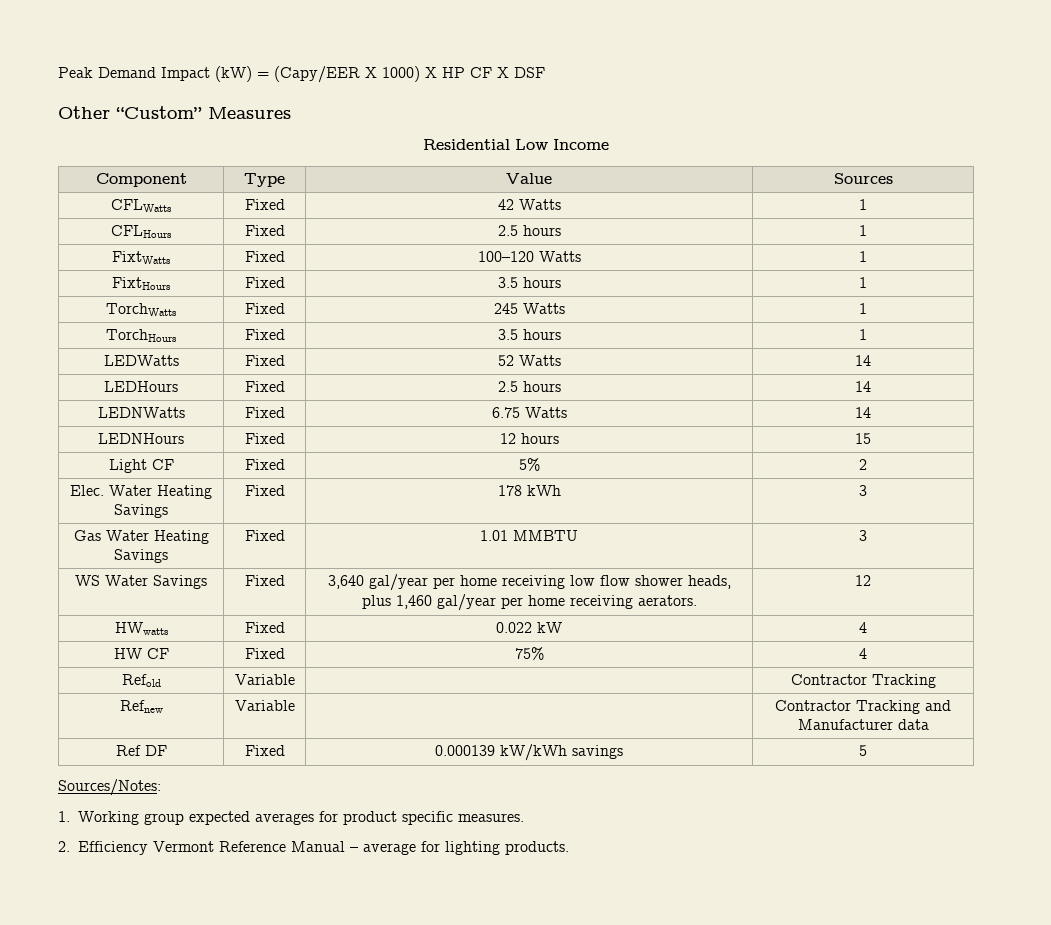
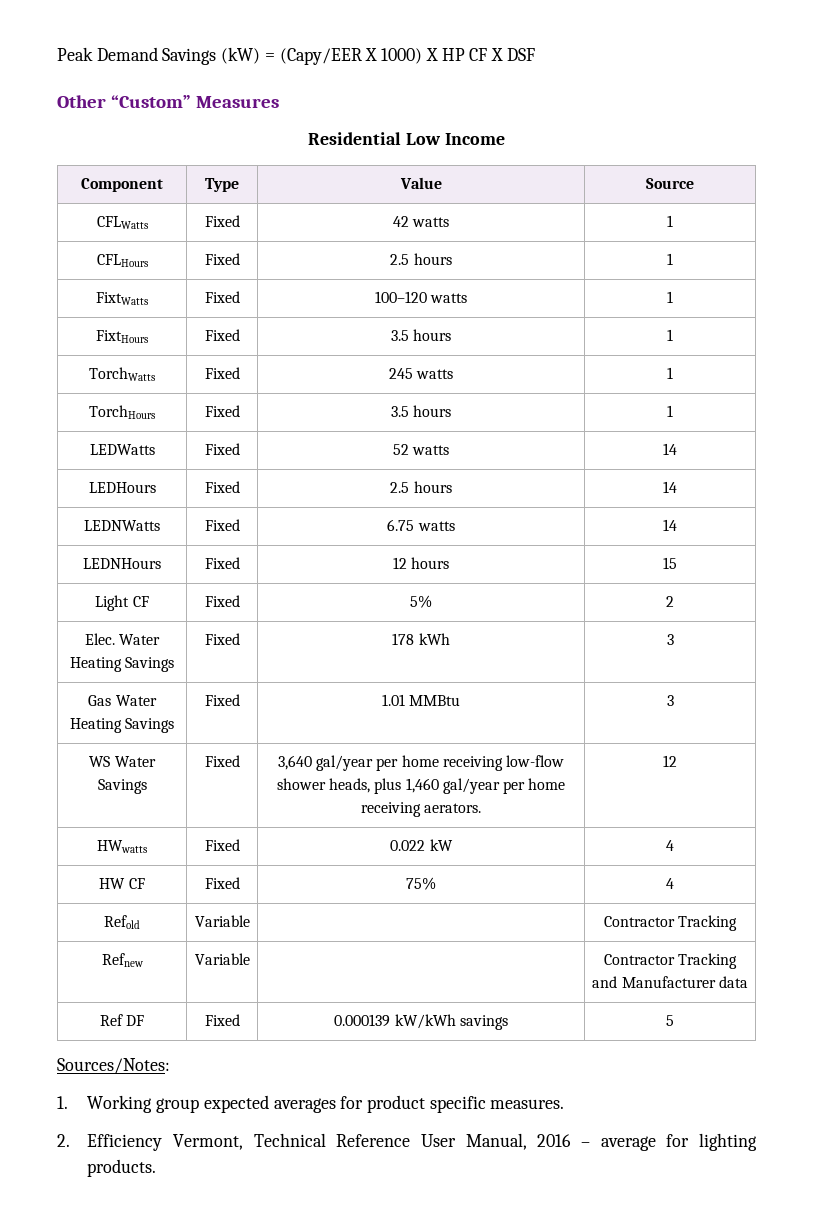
- Peak Demand Impact (kW) = (Capy/EER X 1000) X HP CF X DSF
+ Peak Demand Savings (kW) = (Capy/EER X 1000) X HP CF X DSF
- Component | Type | Value | Sources
+ Component | Type | Value | Source
- CFLWatts | Fixed | 42 Watts | 1
+ CFLWatts | Fixed | 42 watts | 1
- FixtWatts | Fixed | 100–120 Watts | 1
+ FixtWatts | Fixed | 100–120 watts | 1
- TorchWatts | Fixed | 245 Watts | 1
+ TorchWatts | Fixed | 245 watts | 1
- LEDWatts | Fixed | 52 Watts | 14
+ LEDWatts | Fixed | 52 watts | 14
- LEDNWatts | Fixed | 6.75 Watts | 14
+ LEDNWatts | Fixed | 6.75 watts | 14
- Gas Water Heating Savings | Fixed | 1.01 MMBTU | 3
+ Gas Water Heating Savings | Fixed | 1.01 MMBtu | 3
- WS Water Savings | Fixed | 3,640 gal/year per home receiving low flow shower heads, plus 1,460 gal/year per home receiving aerators. | 12
+ WS Water Savings | Fixed | 3,640 gal/year per home receiving low-flow shower heads, plus 1,460 gal/year per home receiving aerators. | 12
- 2. Efficiency Vermont Reference Manual – average for lighting products.
+ 2. Efficiency Vermont, Technical Reference User Manual, 2016 – average for lighting products.

